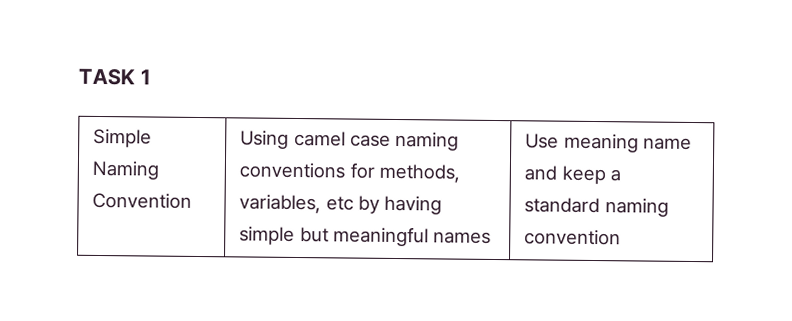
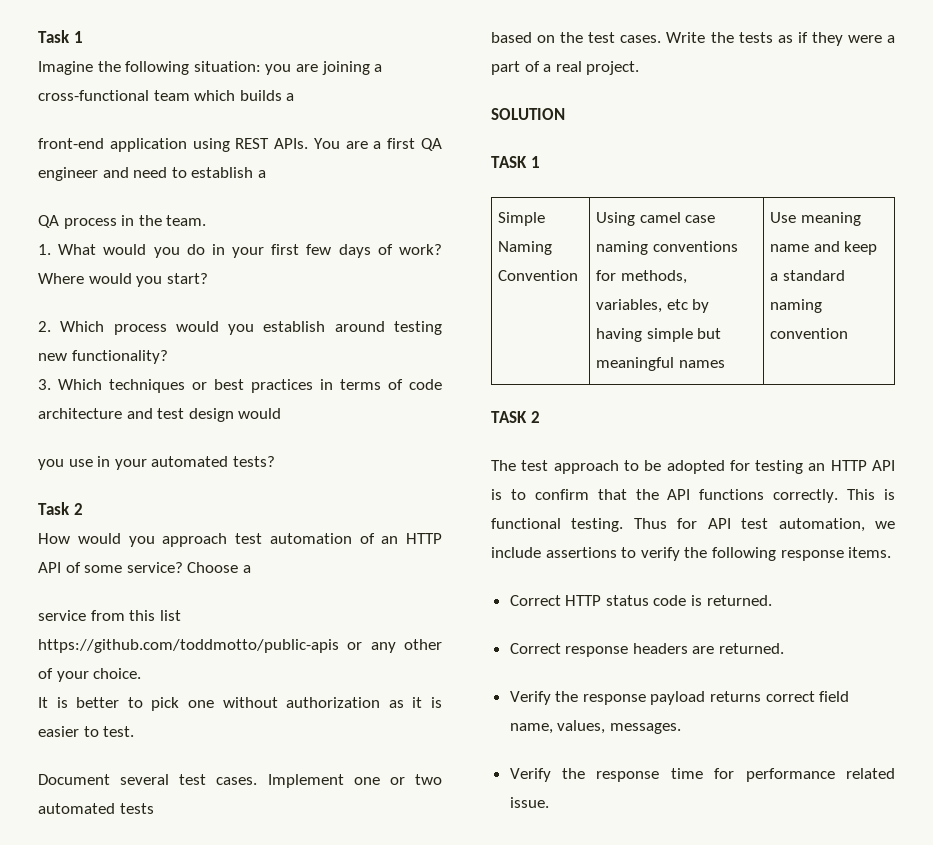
+ Task 1
+ Imagine the following situation: you are joining a cross-functional team which builds a
+ front-end application using REST APIs. You are a first QA engineer and need to establish a
+ QA process in the team.
+ 1. What would you do in your first few days of work? Where would you start?
+ 2. Which process would you establish around testing new functionality?
+ 3. Which techniques or best practices in terms of code architecture and test design would
+ you use in your automated tests?
+ Task 2
+ How would you approach test automation of an HTTP API of some service? Choose a
+ service from this list https://github.com/toddmotto/public-apis or any other of your choice.
+ It is better to pick one without authorization as it is easier to test.
+ Document several test cases. Implement one or two automated tests
+ based on the test cases. Write the tests as if they were a part of a real project.
+ SOLUTION
+ TASK 2
+ The test approach to be adopted for testing an HTTP API is to confirm that the API functions correctly. This is functional testing. Thus for API test automation, we include assertions to verify the following response items.
+ Correct HTTP status code is returned.
+ Correct response headers are returned.
+ Verify the response payload returns correct field name, values, messages.
+ Verify the response time for performance related issue.

